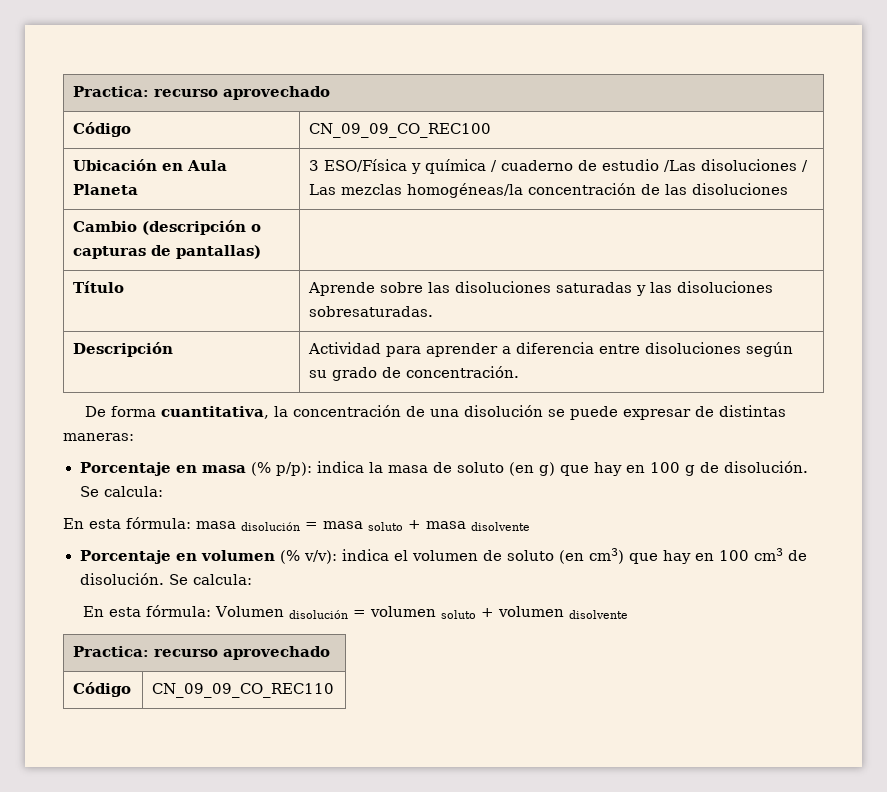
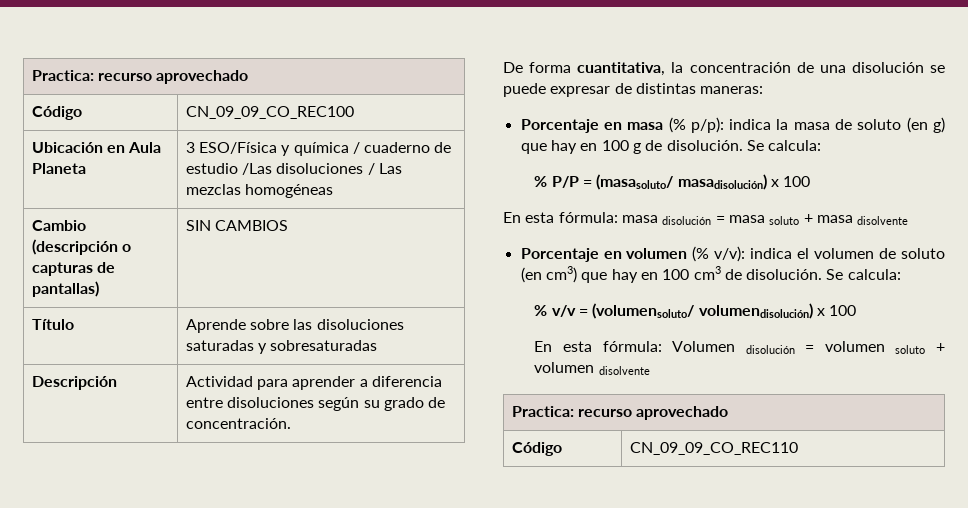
- Ubicación en Aula Planeta | 3 ESO/Física y química / cuaderno de estudio /Las disoluciones / Las mezclas homogéneas/la concentración de las disoluciones
+ Ubicación en Aula Planeta | 3 ESO/Física y química / cuaderno de estudio /Las disoluciones / Las mezclas homogéneas
- Cambio (descripción o capturas de pantallas) |
+ Cambio (descripción o capturas de pantallas) | SIN CAMBIOS
- Título | Aprende sobre las disoluciones saturadas y las disoluciones sobresaturadas.
+ Título | Aprende sobre las disoluciones saturadas y sobresaturadas
+ % P/P = (masasoluto/ masadisolución) x 100
+ % v/v = (volumensoluto/ volumendisolución) x 100

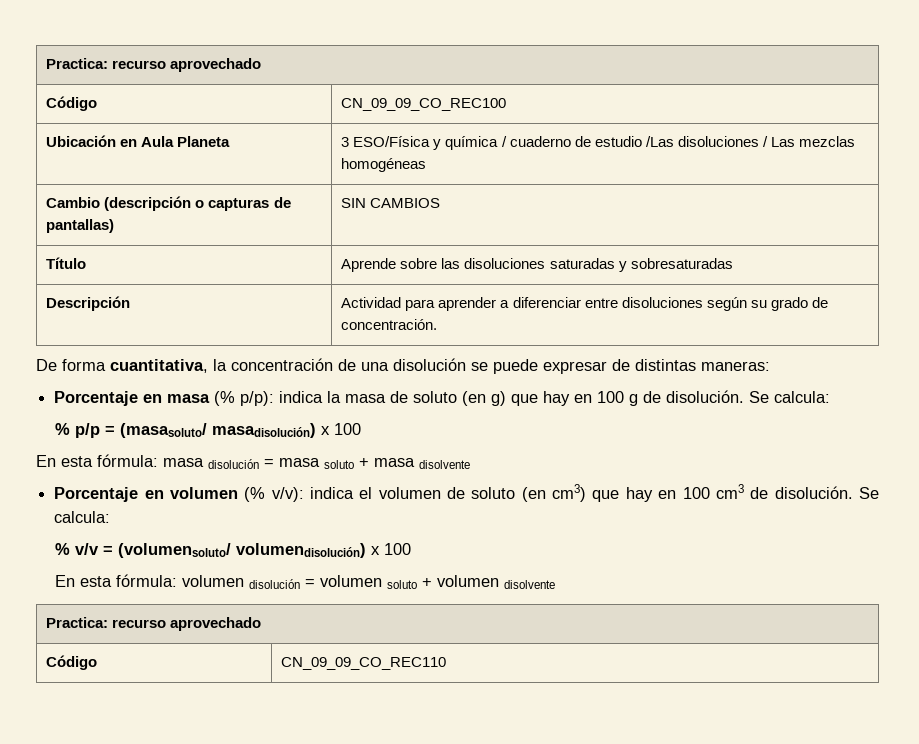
- Descripción | Actividad para aprender a diferencia entre disoluciones según su grado de concentración.
+ Descripción | Actividad para aprender a diferenciar entre disoluciones según su grado de concentración.
- % P/P = (masasoluto/ masadisolución) x 100
+ % p/p = (masasoluto/ masadisolución) x 100
- En esta fórmula: Volumen disolución = volumen soluto + volumen disolvente
+ En esta fórmula: volumen disolución = volumen soluto + volumen disolvente

